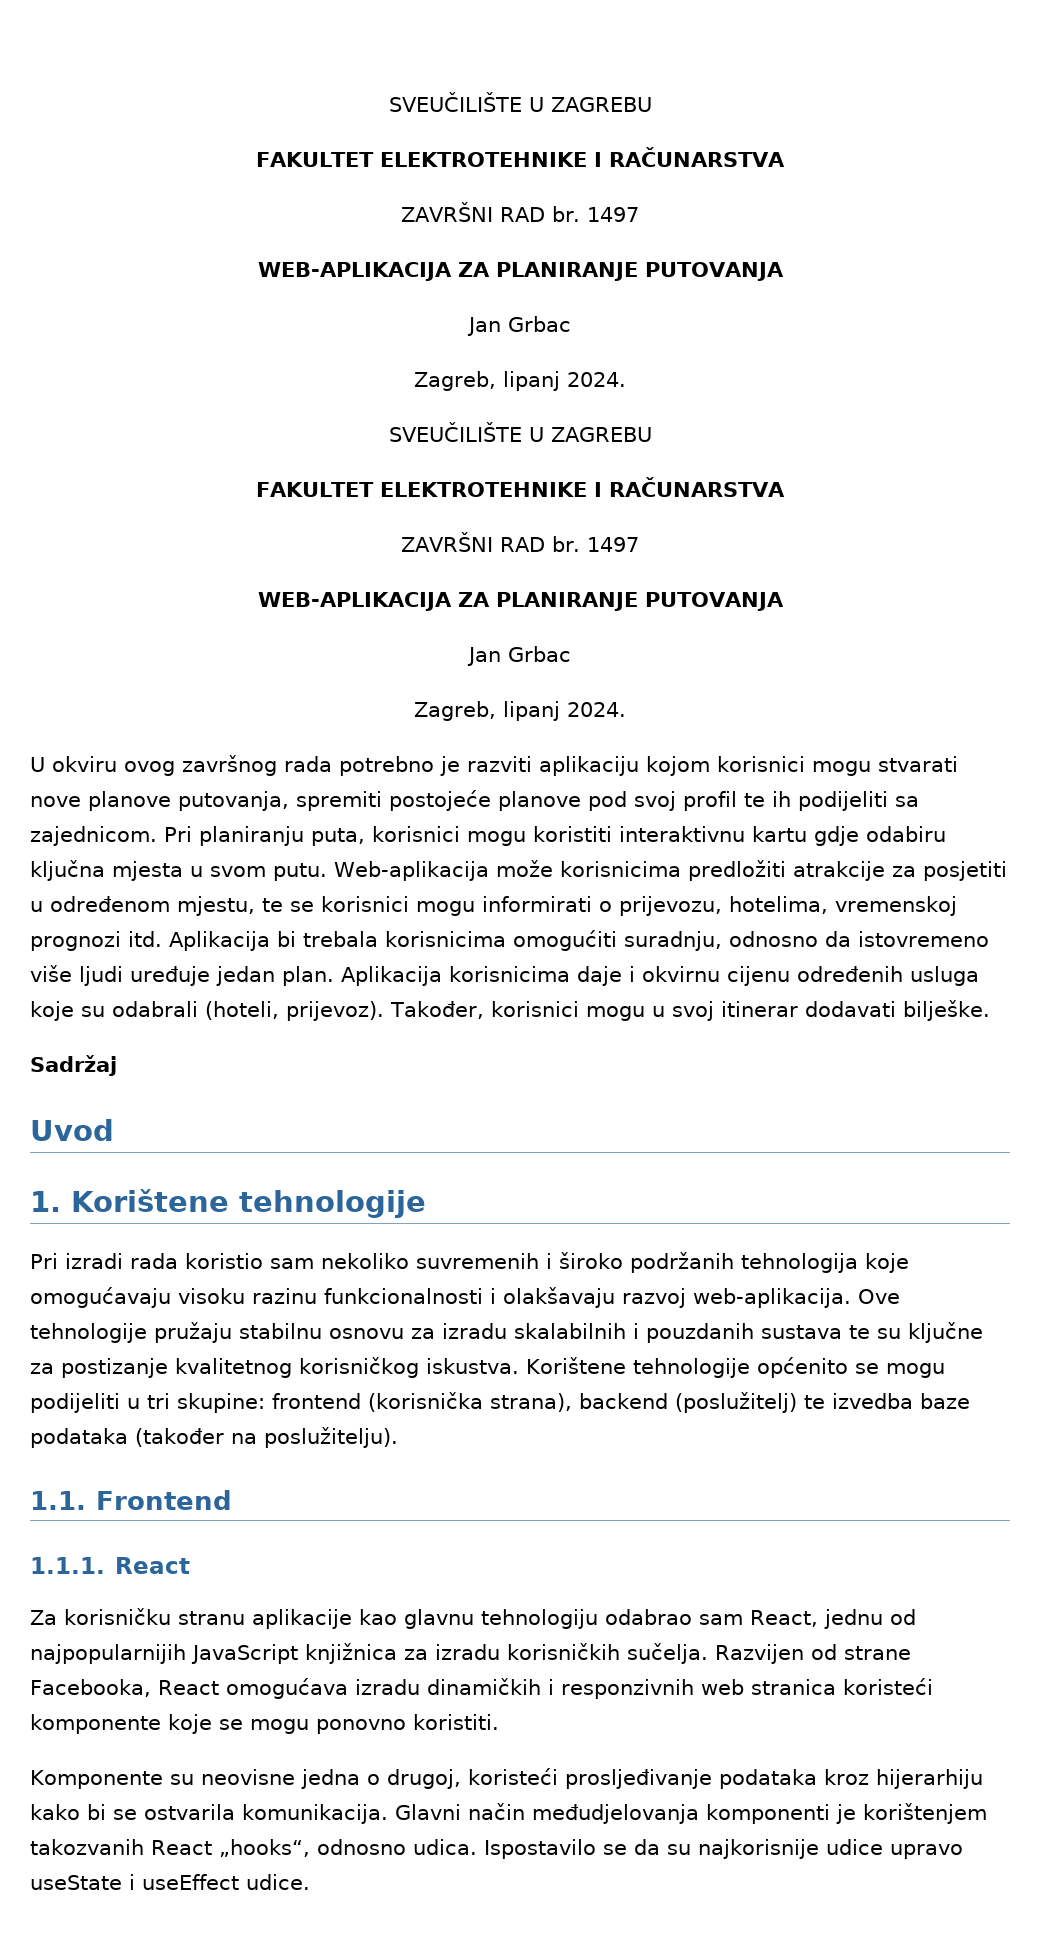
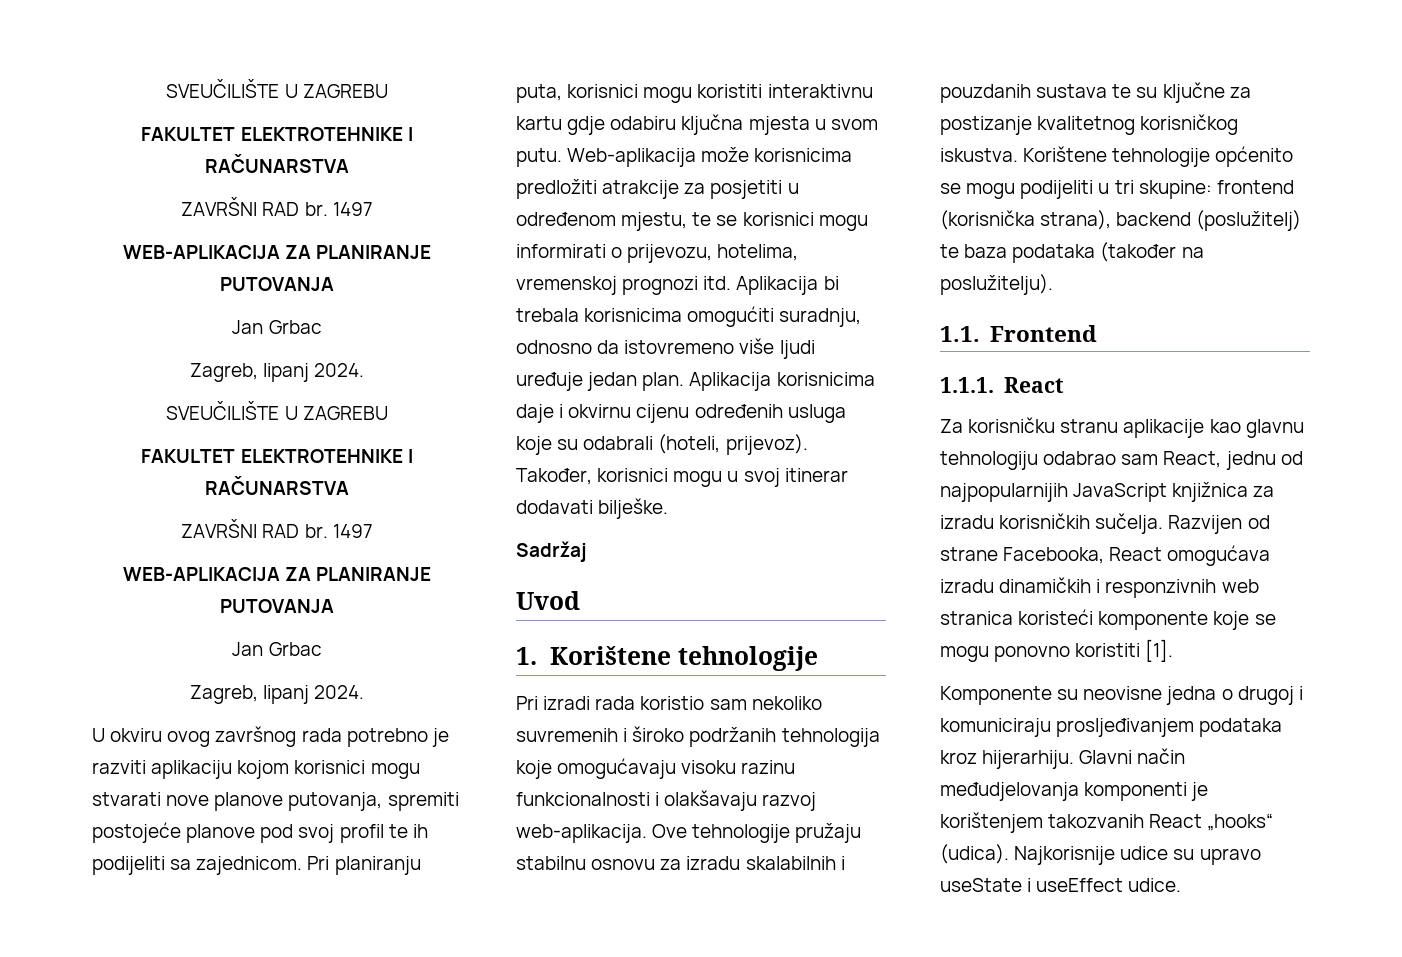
- Korištene tehnologije općenito se mogu podijeliti u tri skupine: frontend (korisnička strana), backend (poslužitelj) te izvedba baze podataka (također na poslužitelju).
+ Korištene tehnologije općenito se mogu podijeliti u tri skupine: frontend (korisnička strana), backend (poslužitelj) te baza podataka (također na poslužitelju).
- Razvijen od strane Facebooka, React omogućava izradu dinamičkih i responzivnih web stranica koristeći komponente koje se mogu ponovno koristiti.
+ Razvijen od strane Facebooka, React omogućava izradu dinamičkih i responzivnih web stranica koristeći komponente koje se mogu ponovno koristiti [1].
- Komponente su neovisne jedna o drugoj, koristeći prosljeđivanje podataka kroz hijerarhiju kako bi se ostvarila komunikacija.
+ Komponente su neovisne jedna o drugoj i komuniciraju prosljeđivanjem podataka kroz hijerarhiju.
- Glavni način međudjelovanja komponenti je korištenjem takozvanih React „hooks“, odnosno udica. Ispostavilo se da su najkorisnije udice upravo useState i useEffect udice.
+ Glavni način međudjelovanja komponenti je korištenjem takozvanih React „hooks“ (udica). Najkorisnije udice su upravo useState i useEffect udice.

